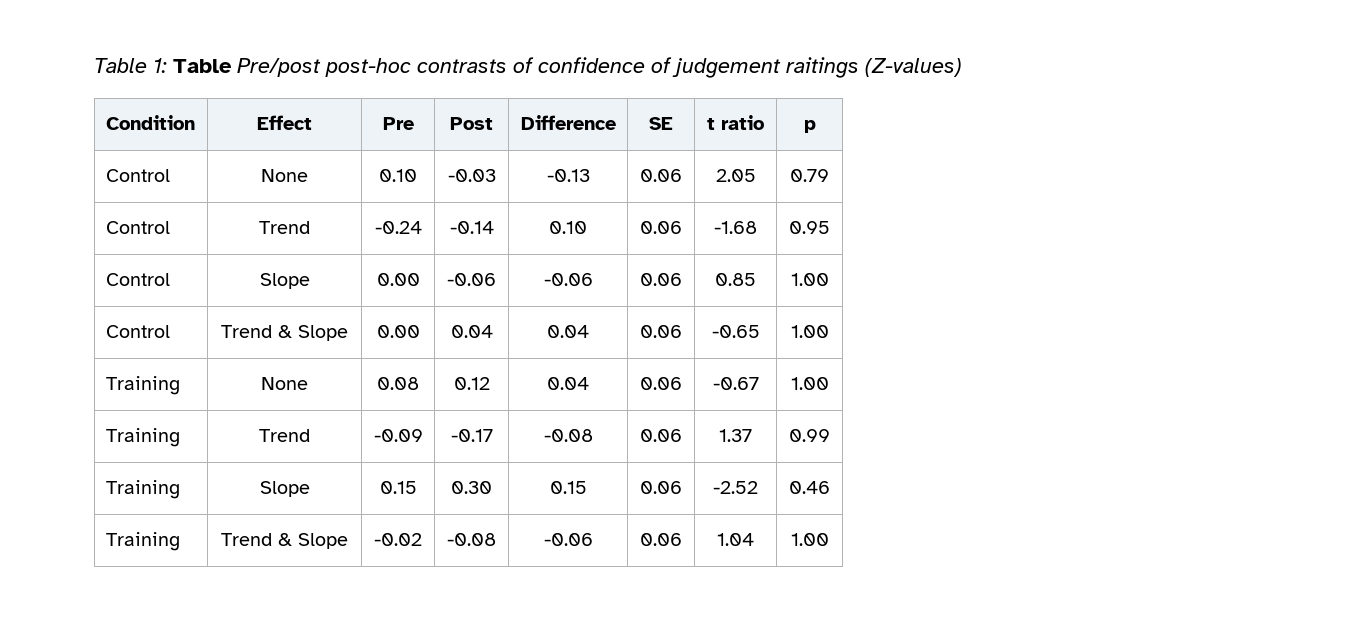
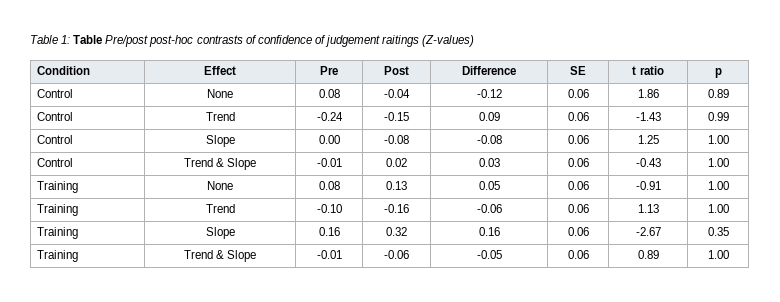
- Control | None | 0.10 | -0.03 | -0.13 | 0.06 | 2.05 | 0.79
+ Control | None | 0.08 | -0.04 | -0.12 | 0.06 | 1.86 | 0.89
- Control | Trend | -0.24 | -0.14 | 0.10 | 0.06 | -1.68 | 0.95
+ Control | Trend | -0.24 | -0.15 | 0.09 | 0.06 | -1.43 | 0.99
- Control | Slope | 0.00 | -0.06 | -0.06 | 0.06 | 0.85 | 1.00
+ Control | Slope | 0.00 | -0.08 | -0.08 | 0.06 | 1.25 | 1.00
- Control | Trend & Slope | 0.00 | 0.04 | 0.04 | 0.06 | -0.65 | 1.00
+ Control | Trend & Slope | -0.01 | 0.02 | 0.03 | 0.06 | -0.43 | 1.00
- Training | None | 0.08 | 0.12 | 0.04 | 0.06 | -0.67 | 1.00
+ Training | None | 0.08 | 0.13 | 0.05 | 0.06 | -0.91 | 1.00
- Training | Trend | -0.09 | -0.17 | -0.08 | 0.06 | 1.37 | 0.99
+ Training | Trend | -0.10 | -0.16 | -0.06 | 0.06 | 1.13 | 1.00
- Training | Slope | 0.15 | 0.30 | 0.15 | 0.06 | -2.52 | 0.46
+ Training | Slope | 0.16 | 0.32 | 0.16 | 0.06 | -2.67 | 0.35
- Training | Trend & Slope | -0.02 | -0.08 | -0.06 | 0.06 | 1.04 | 1.00
+ Training | Trend & Slope | -0.01 | -0.06 | -0.05 | 0.06 | 0.89 | 1.00

